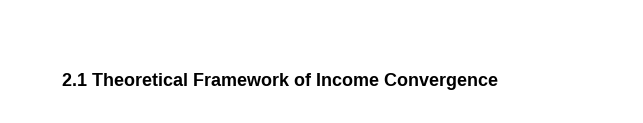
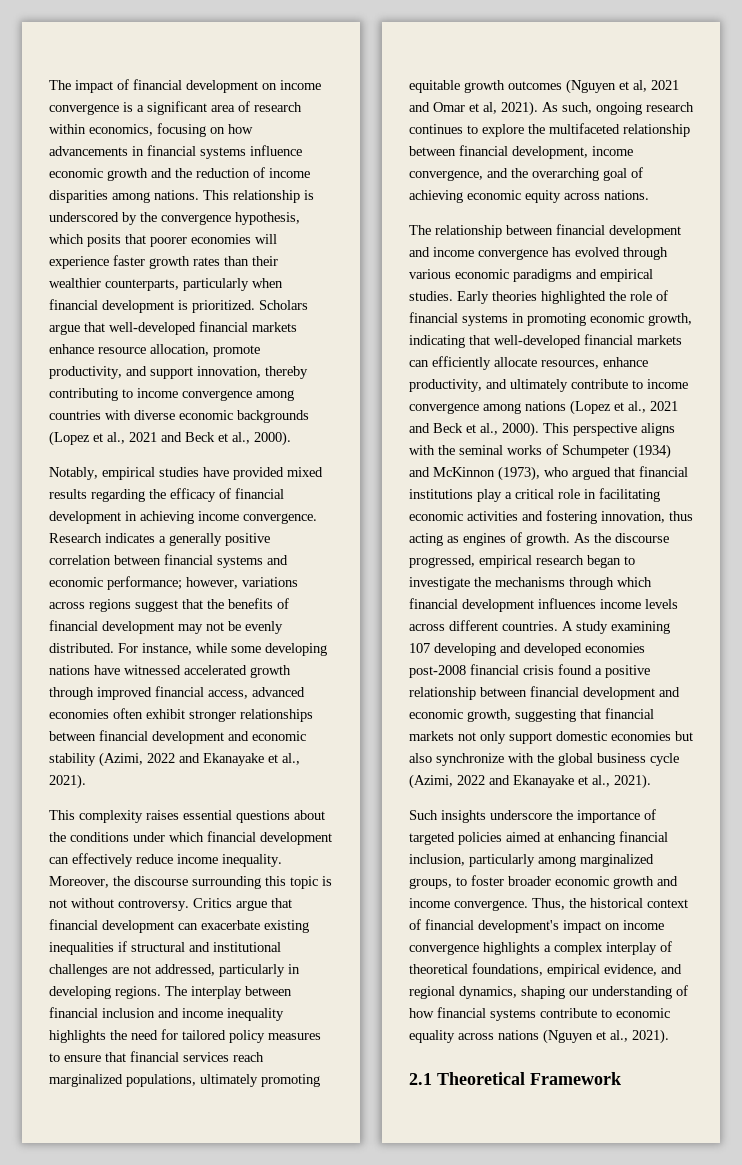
- 2.1 Theoretical Framework of Income Convergence
+ The impact of financial development on income convergence is a significant area of research within economics, focusing on how advancements in financial systems influence economic growth and the reduction of income disparities among nations. This relationship is underscored by the convergence hypothesis, which posits that poorer economies will experience faster growth rates than their wealthier counterparts, particularly when financial development is prioritized. Scholars argue that well-developed financial markets enhance resource allocation, promote productivity, and support innovation, thereby contributing to income convergence among countries with diverse economic backgrounds (Lopez et al., 2021 and Beck et al., 2000).
+ Notably, empirical studies have provided mixed results regarding the efficacy of financial development in achieving income convergence. Research indicates a generally positive correlation between financial systems and economic performance; however, variations across regions suggest that the benefits of financial development may not be evenly distributed. For instance, while some developing nations have witnessed accelerated growth through improved financial access, advanced economies often exhibit stronger relationships between financial development and economic stability (Azimi, 2022 and Ekanayake et al., 2021).
+ This complexity raises essential questions about the conditions under which financial development can effectively reduce income inequality. Moreover, the discourse surrounding this topic is not without controversy. Critics argue that financial development can exacerbate existing inequalities if structural and institutional challenges are not addressed, particularly in developing regions. The interplay between financial inclusion and income inequality highlights the need for tailored policy measures to ensure that financial services reach marginalized populations, ultimately promoting equitable growth outcomes (Nguyen et al, 2021 and Omar et al, 2021). As such, ongoing research continues to explore the multifaceted relationship between financial development, income convergence, and the overarching goal of achieving economic equity across nations.
+ The relationship between financial development and income convergence has evolved through various economic paradigms and empirical studies. Early theories highlighted the role of financial systems in promoting economic growth, indicating that well-developed financial markets can efficiently allocate resources, enhance productivity, and ultimately contribute to income convergence among nations (Lopez et al., 2021 and Beck et al., 2000). This perspective aligns with the seminal works of Schumpeter (1934) and McKinnon (1973), who argued that financial institutions play a critical role in facilitating economic activities and fostering innovation, thus acting as engines of growth. As the discourse progressed, empirical research began to investigate the mechanisms through which financial development influences income levels across different countries. A study examining 107 developing and developed economies post-2008 financial crisis found a positive relationship between financial development and economic growth, suggesting that financial markets not only support domestic economies but also synchronize with the global business cycle (Azimi, 2022 and Ekanayake et al., 2021).
+ Such insights underscore the importance of targeted policies aimed at enhancing financial inclusion, particularly among marginalized groups, to foster broader economic growth and income convergence. Thus, the historical context of financial development's impact on income convergence highlights a complex interplay of theoretical foundations, empirical evidence, and regional dynamics, shaping our understanding of how financial systems contribute to economic equality across nations (Nguyen et al., 2021).
+ 2.1 Theoretical Framework

